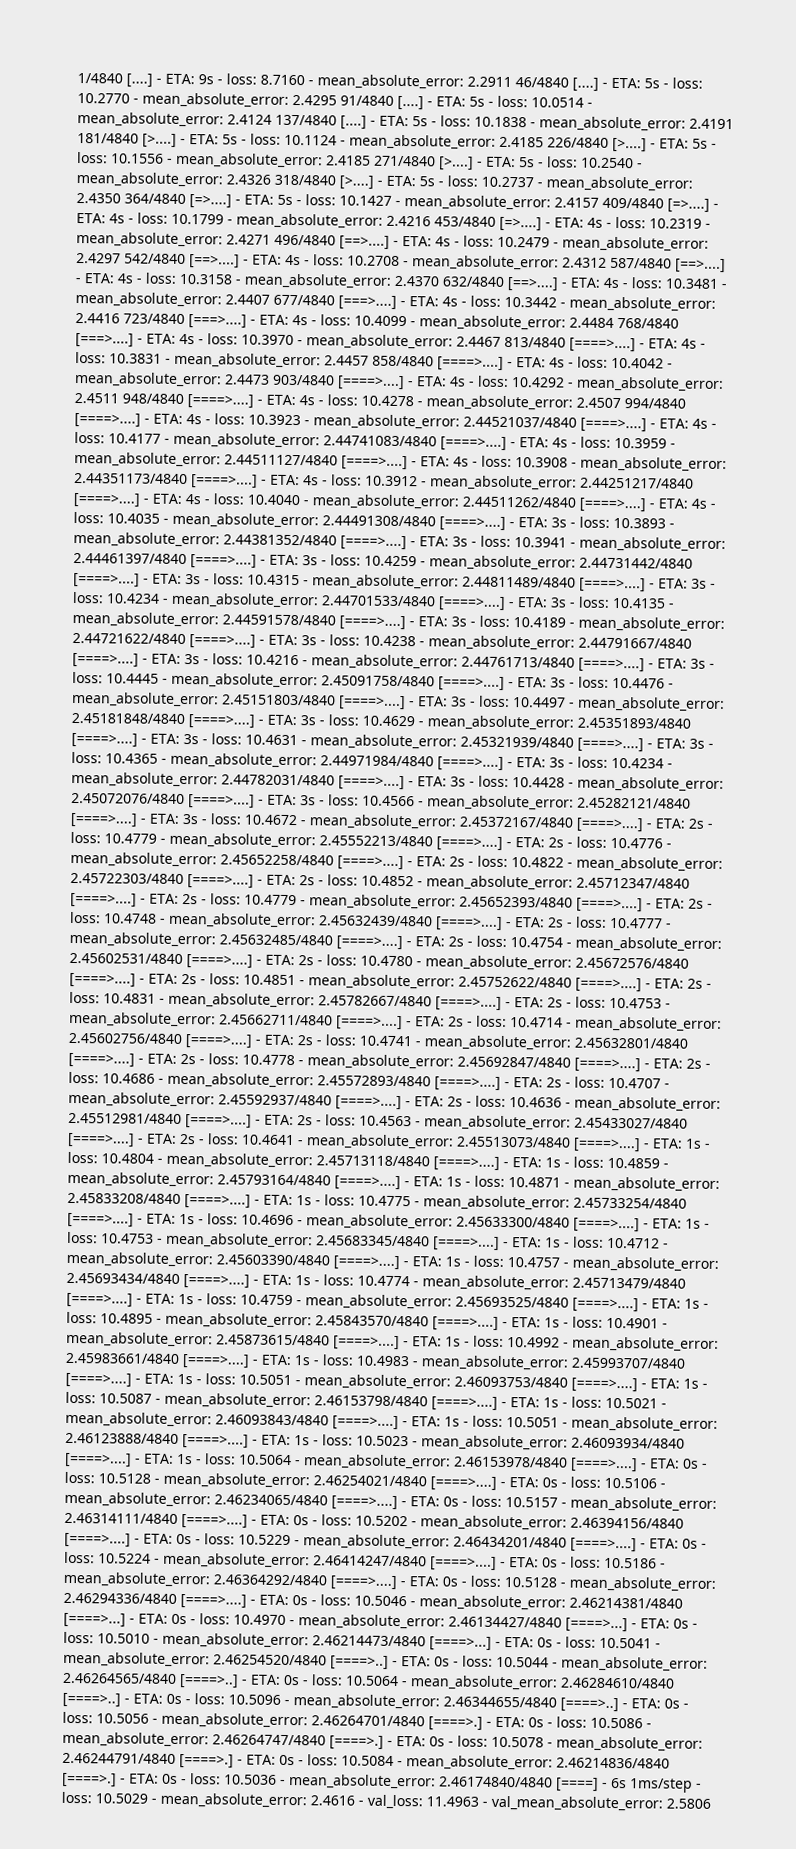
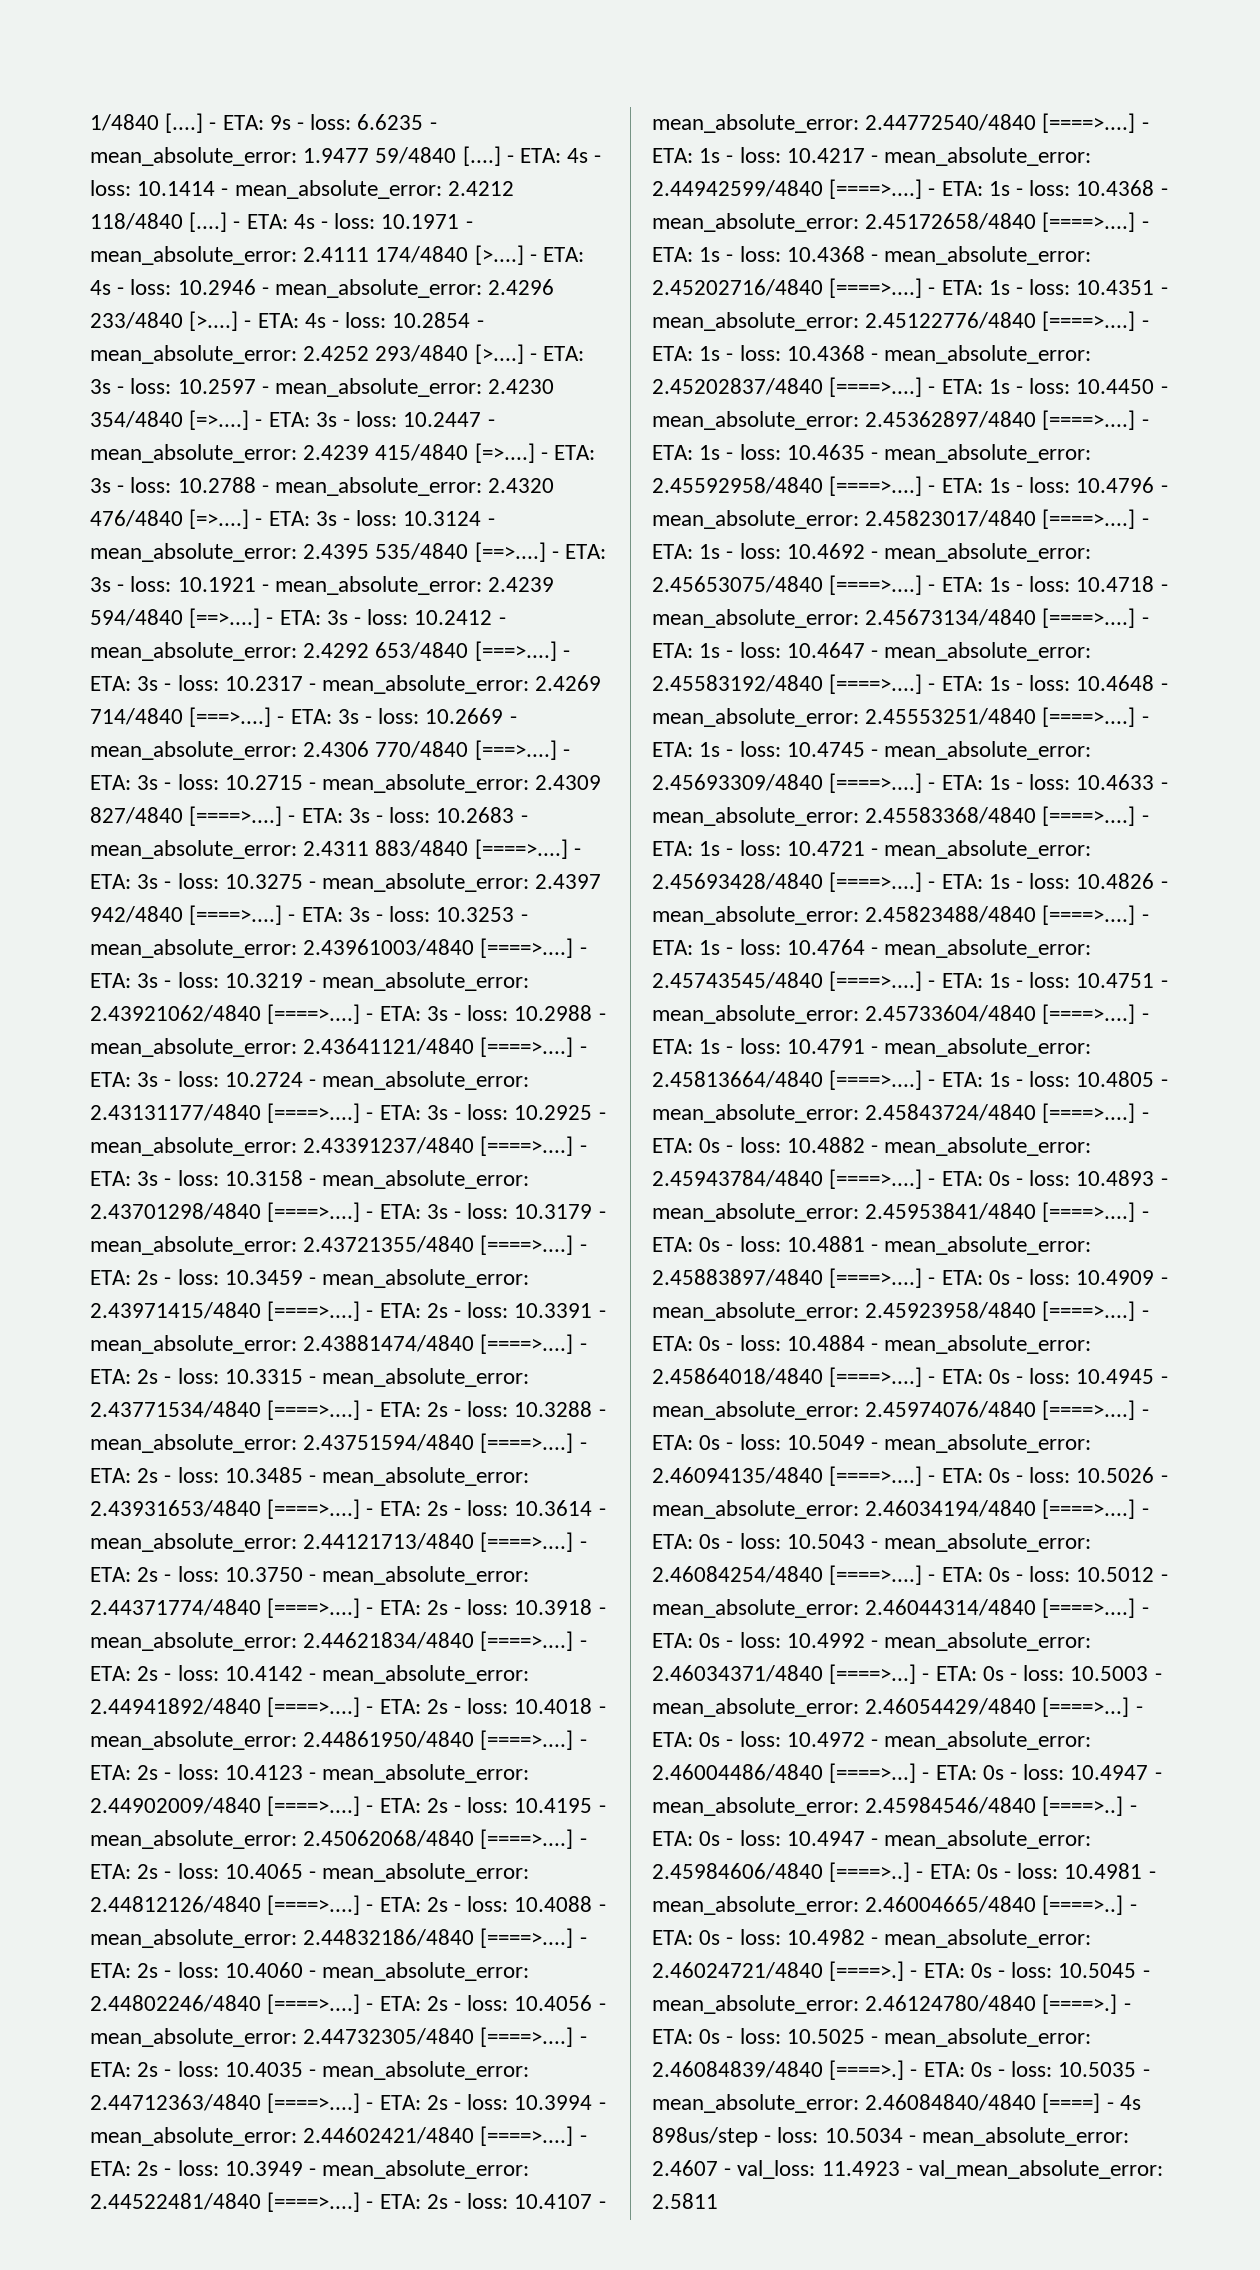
- - ETA: 9s - loss: 8.7160 - mean_absolute_error: 2.2911 46/4840 [....] - ETA: 5s - loss: 10.2770 - mean_absolute_error: 2.4295 91/4840 [....] - ETA: 5s - loss: 10.0514 - mean_absolute_error: 2.4124 137/4840 [....] - ETA: 5s - loss: 10.1838 - mean_absolute_error: 2.4191 181/4840 [>....] - ETA: 5s - loss: 10.1124 - mean_absolute_error: 2.4185 226/4840 [>....] - ETA: 5s - loss: 10.1556 - mean_absolute_error: 2.4185 271/4840 [>....] - ETA: 5s - loss: 10.2540 - mean_absolute_error: 2.4326 318/4840 [>....] - ETA: 5s - loss: 10.2737 - mean_absolute_error: 2.4350 364/4840 [=>....] - ETA: 5s - loss: 10.1427 - mean_absolute_error: 2.4157 409/4840 [=>....] - ETA: 4s - loss: 10.1799 - mean_absolute_error: 2.4216 453/4840 [=>....] - ETA: 4s - loss: 10.2319 - mean_absolute_error: 2.4271 496/4840 [==>....] - ETA: 4s - loss: 10.2479 - mean_absolute_error: 2.4297 542/4840 [==>....] - ETA: 4s - loss: 10.2708 - mean_absolute_error: 2.4312 587/4840 [==>....] - ETA: 4s - loss: 10.3158 - mean_absolute_error: 2.4370 632/4840 [==>....] - ETA: 4s - loss: 10.3481 - mean_absolute_error: 2.4407 677/4840 [===>....] - ETA: 4s - loss: 10.3442 - mean_absolute_error: 2.4416 723/4840 [===>....] - ETA: 4s - loss: 10.4099 - mean_absolute_error: 2.4484 768/4840 [===>....] - ETA: 4s - loss: 10.3970 - mean_absolute_error: 2.4467 813/4840 [====>....] - ETA: 4s - loss: 10.3831 - mean_absolute_error: 2.4457 858/4840 [====>....] - ETA: 4s - loss: 10.4042 - mean_absolute_error: 2.4473 903/4840 [====>....] - ETA: 4s - loss: 10.4292 - mean_absolute_error: 2.4511 948/4840 [====>....] - ETA: 4s - loss: 10.4278 - mean_absolute_error: 2.4507 994/4840 [====>....] - ETA: 4s - loss: 10.3923 - mean_absolute_error: 2.44521037/4840 [====>....] - ETA: 4s - loss: 10.4177 - mean_absolute_error: 2.44741083/4840 [====>....] - ETA: 4s - loss: 10.3959 - mean_absolute_error: 2.44511127/4840 [====>....] - ETA: 4s - loss: 10.3908 - mean_absolute_error: 2.44351173/4840 [====>....] - ETA: 4s - loss: 10.3912 - mean_absolute_error: 2.44251217/4840 [====>....] - ETA: 4s - loss: 10.4040 - mean_absolute_error: 2.44511262/4840 [====>....] - ETA: 4s - loss: 10.4035 - mean_absolute_error: 2.44491308/4840 [====>....] - ETA: 3s - loss: 10.3893 - mean_absolute_error: 2.44381352/4840 [====>....] - ETA: 3s - loss: 10.3941 - mean_absolute_error: 2.44461397/4840 [====>....] - ETA: 3s - loss: 10.4259 - mean_absolute_error: 2.44731442/4840 [====>....] - ETA: 3s - loss: 10.4315 - mean_absolute_error: 2.44811489/4840 [====>....] - ETA: 3s - loss: 10.4234 - mean_absolute_error: 2.44701533/4840 [====>....] - ETA: 3s - loss: 10.4135 - mean_absolute_error: 2.44591578/4840 [====>....] - ETA: 3s - loss: 10.4189 - mean_absolute_error: 2.44721622/4840 [====>....] - ETA: 3s - loss: 10.4238 - mean_absolute_error: 2.44791667/4840 [====>....] - ETA: 3s - loss: 10.4216 - mean_absolute_error: 2.44761713/4840 [====>....] - ETA: 3s - loss: 10.4445 - mean_absolute_error: 2.45091758/4840 [====>....] - ETA: 3s - loss: 10.4476 - mean_absolute_error: 2.45151803/4840 [====>....] - ETA: 3s - loss: 10.4497 - mean_absolute_error: 2.45181848/4840 [====>....] - ETA: 3s - loss: 10.4629 - mean_absolute_error: 2.45351893/4840 [====>....] - ETA: 3s - loss: 10.4631 - mean_absolute_error: 2.45321939/4840 [====>....] - ETA: 3s - loss: 10.4365 - mean_absolute_error: 2.44971984/4840 [====>....] - ETA: 3s - loss: 10.4234 - mean_absolute_error: 2.44782031/4840 [====>....] - ETA: 3s - loss: 10.4428 - mean_absolute_error: 2.45072076/4840 [====>....] - ETA: 3s - loss: 10.4566 - mean_absolute_error: 2.45282121/4840 [====>....] - ETA: 3s - loss: 10.4672 - mean_absolute_error: 2.45372167/4840 [====>....] - ETA: 2s - loss: 10.4779 - mean_absolute_error: 2.45552213/4840 [====>....] - ETA: 2s - loss: 10.4776 - mean_absolute_error: 2.45652258/4840 [====>....] - ETA: 2s - loss: 10.4822 - mean_absolute_error: 2.45722303/4840 [====>....] - ETA: 2s - loss: 10.4852 - mean_absolute_error: 2.45712347/4840 [====>....] - ETA: 2s - loss: 10.4779 - mean_absolute_error: 2.45652393/4840 [====>....] - ETA: 2s - loss: 10.4748 - mean_absolute_error: 2.45632439/4840 [====>....] - ETA: 2s - loss: 10.4777 - mean_absolute_error: 2.45632485/4840 [====>....] - ETA: 2s - loss: 10.4754 - mean_absolute_error: 2.45602531/4840 [====>....] - ETA: 2s - loss: 10.4780 - mean_absolute_error: 2.45672576/4840 [====>....] - ETA: 2s - loss: 10.4851 - mean_absolute_error: 2.45752622/4840 [====>....] - ETA: 2s - loss: 10.4831 - mean_absolute_error: 2.45782667/4840 [====>....] - ETA: 2s - loss: 10.4753 - mean_absolute_error: 2.45662711/4840 [====>....] - ETA: 2s - loss: 10.4714 - mean_absolute_error: 2.45602756/4840 [====>....] - ETA: 2s - loss: 10.4741 - mean_absolute_error: 2.45632801/4840 [====>....] - ETA: 2s - loss: 10.4778 - mean_absolute_error: 2.45692847/4840 [====>....] - ETA: 2s - loss: 10.4686 - mean_absolute_error: 2.45572893/4840 [====>....] - ETA: 2s - loss: 10.4707 - mean_absolute_error: 2.45592937/4840 [====>....] - ETA: 2s - loss: 10.4636 - mean_absolute_error: 2.45512981/4840 [====>....] - ETA: 2s - loss: 10.4563 - mean_absolute_error: 2.45433027/4840 [====>....] - ETA: 2s - loss: 10.4641 - mean_absolute_error: 2.45513073/4840 [====>....] - ETA: 1s - loss: 10.4804 - mean_absolute_error: 2.45713118/4840 [====>....] - ETA: 1s - loss: 10.4859 - mean_absolute_error: 2.45793164/4840 [====>....] - ETA: 1s - loss: 10.4871 - mean_absolute_error: 2.45833208/4840 [====>....] - ETA: 1s - loss: 10.4775 - mean_absolute_error: 2.45733254/4840 [====>....] - ETA: 1s - loss: 10.4696 - mean_absolute_error: 2.45633300/4840 [====>....] - ETA: 1s - loss: 10.4753 - mean_absolute_error: 2.45683345/4840 [====>....] - ETA: 1s - loss: 10.4712 - mean_absolute_error: 2.45603390/4840 [====>....] - ETA: 1s - loss: 10.4757 - mean_absolute_error: 2.45693434/4840 [====>....] - ETA: 1s - loss: 10.4774 - mean_absolute_error: 2.45713479/4840 [====>....] - ETA: 1s - loss: 10.4759 - mean_absolute_error: 2.45693525/4840 [====>....] - ETA: 1s - loss: 10.4895 - mean_absolute_error: 2.45843570/4840 [====>....] - ETA: 1s - loss: 10.4901 - mean_absolute_error: 2.45873615/4840 [====>....] - ETA: 1s - loss: 10.4992 - mean_absolute_error: 2.45983661/4840 [====>....] - ETA: 1s - loss: 10.4983 - mean_absolute_error: 2.45993707/4840 [====>....] - ETA: 1s - loss: 10.5051 - mean_absolute_error: 2.46093753/4840 [====>....] - ETA: 1s - loss: 10.5087 - mean_absolute_error: 2.46153798/4840 [====>....] - ETA: 1s - loss: 10.5021 - mean_absolute_error: 2.46093843/4840 [====>....] - ETA: 1s - loss: 10.5051 - mean_absolute_error: 2.46123888/4840 [====>....] - ETA: 1s - loss: 10.5023 - mean_absolute_error: 2.46093934/4840 [====>....] - ETA: 1s - loss: 10.5064 - mean_absolute_error: 2.46153978/4840 [====>....] - ETA: 0s - loss: 10.5128 - mean_absolute_error: 2.46254021/4840 [====>....] - ETA: 0s - loss: 10.5106 - mean_absolute_error: 2.46234065/4840 [====>....] - ETA: 0s - loss: 10.5157 - mean_absolute_error: 2.46314111/4840 [====>....] - ETA: 0s - loss: 10.5202 - mean_absolute_error: 2.46394156/4840 [====>....] - ETA: 0s - loss: 10.5229 - mean_absolute_error: 2.46434201/4840 [====>....] - ETA: 0s - loss: 10.5224 - mean_absolute_error: 2.46414247/4840 [====>....] - ETA: 0s - loss: 10.5186 - mean_absolute_error: 2.46364292/4840 [====>....] - ETA: 0s - loss: 10.5128 - mean_absolute_error: 2.46294336/4840 [====>....] - ETA: 0s - loss: 10.5046 - mean_absolute_error: 2.46214381/4840 [====>...] - ETA: 0s - loss: 10.4970 - mean_absolute_error: 2.46134427/4840 [====>...] - ETA: 0s - loss: 10.5010 - mean_absolute_error: 2.46214473/4840 [====>...] - ETA: 0s - loss: 10.5041 - mean_absolute_error: 2.46254520/4840 [====>..] - ETA: 0s - loss: 10.5044 - mean_absolute_error: 2.46264565/4840 [====>..] - ETA: 0s - loss: 10.5064 - mean_absolute_error: 2.46284610/4840 [====>..] - ETA: 0s - loss: 10.5096 - mean_absolute_error: 2.46344655/4840 [====>..] - ETA: 0s - loss: 10.5056 - mean_absolute_error: 2.46264701/4840 [====>.] - ETA: 0s - loss: 10.5086 - mean_absolute_error: 2.46264747/4840 [====>.] - ETA: 0s - loss: 10.5078 - mean_absolute_error: 2.46244791/4840 [====>.] - ETA: 0s - loss: 10.5084 - mean_absolute_error: 2.46214836/4840 [====>.] - ETA: 0s - loss: 10.5036 - mean_absolute_error: 2.46174840/4840 [====] - 6s 1ms/step - loss: 10.5029 - mean_absolute_error: 2.4616 - val_loss: 11.4963 - val_mean_absolute_error: 2.5806
+ - ETA: 9s - loss: 6.6235 - mean_absolute_error: 1.9477 59/4840 [....] - ETA: 4s - loss: 10.1414 - mean_absolute_error: 2.4212 118/4840 [....] - ETA: 4s - loss: 10.1971 - mean_absolute_error: 2.4111 174/4840 [>....] - ETA: 4s - loss: 10.2946 - mean_absolute_error: 2.4296 233/4840 [>....] - ETA: 4s - loss: 10.2854 - mean_absolute_error: 2.4252 293/4840 [>....] - ETA: 3s - loss: 10.2597 - mean_absolute_error: 2.4230 354/4840 [=>....] - ETA: 3s - loss: 10.2447 - mean_absolute_error: 2.4239 415/4840 [=>....] - ETA: 3s - loss: 10.2788 - mean_absolute_error: 2.4320 476/4840 [=>....] - ETA: 3s - loss: 10.3124 - mean_absolute_error: 2.4395 535/4840 [==>....] - ETA: 3s - loss: 10.1921 - mean_absolute_error: 2.4239 594/4840 [==>....] - ETA: 3s - loss: 10.2412 - mean_absolute_error: 2.4292 653/4840 [===>....] - ETA: 3s - loss: 10.2317 - mean_absolute_error: 2.4269 714/4840 [===>....] - ETA: 3s - loss: 10.2669 - mean_absolute_error: 2.4306 770/4840 [===>....] - ETA: 3s - loss: 10.2715 - mean_absolute_error: 2.4309 827/4840 [====>....] - ETA: 3s - loss: 10.2683 - mean_absolute_error: 2.4311 883/4840 [====>....] - ETA: 3s - loss: 10.3275 - mean_absolute_error: 2.4397 942/4840 [====>....] - ETA: 3s - loss: 10.3253 - mean_absolute_error: 2.43961003/4840 [====>....] - ETA: 3s - loss: 10.3219 - mean_absolute_error: 2.43921062/4840 [====>....] - ETA: 3s - loss: 10.2988 - mean_absolute_error: 2.43641121/4840 [====>....] - ETA: 3s - loss: 10.2724 - mean_absolute_error: 2.43131177/4840 [====>....] - ETA: 3s - loss: 10.2925 - mean_absolute_error: 2.43391237/4840 [====>....] - ETA: 3s - loss: 10.3158 - mean_absolute_error: 2.43701298/4840 [====>....] - ETA: 3s - loss: 10.3179 - mean_absolute_error: 2.43721355/4840 [====>....] - ETA: 2s - loss: 10.3459 - mean_absolute_error: 2.43971415/4840 [====>....] - ETA: 2s - loss: 10.3391 - mean_absolute_error: 2.43881474/4840 [====>....] - ETA: 2s - loss: 10.3315 - mean_absolute_error: 2.43771534/4840 [====>....] - ETA: 2s - loss: 10.3288 - mean_absolute_error: 2.43751594/4840 [====>....] - ETA: 2s - loss: 10.3485 - mean_absolute_error: 2.43931653/4840 [====>....] - ETA: 2s - loss: 10.3614 - mean_absolute_error: 2.44121713/4840 [====>....] - ETA: 2s - loss: 10.3750 - mean_absolute_error: 2.44371774/4840 [====>....] - ETA: 2s - loss: 10.3918 - mean_absolute_error: 2.44621834/4840 [====>....] - ETA: 2s - loss: 10.4142 - mean_absolute_error: 2.44941892/4840 [====>....] - ETA: 2s - loss: 10.4018 - mean_absolute_error: 2.44861950/4840 [====>....] - ETA: 2s - loss: 10.4123 - mean_absolute_error: 2.44902009/4840 [====>....] - ETA: 2s - loss: 10.4195 - mean_absolute_error: 2.45062068/4840 [====>....] - ETA: 2s - loss: 10.4065 - mean_absolute_error: 2.44812126/4840 [====>....] - ETA: 2s - loss: 10.4088 - mean_absolute_error: 2.44832186/4840 [====>....] - ETA: 2s - loss: 10.4060 - mean_absolute_error: 2.44802246/4840 [====>....] - ETA: 2s - loss: 10.4056 - mean_absolute_error: 2.44732305/4840 [====>....] - ETA: 2s - loss: 10.4035 - mean_absolute_error: 2.44712363/4840 [====>....] - ETA: 2s - loss: 10.3994 - mean_absolute_error: 2.44602421/4840 [====>....] - ETA: 2s - loss: 10.3949 - mean_absolute_error: 2.44522481/4840 [====>....] - ETA: 2s - loss: 10.4107 - mean_absolute_error: 2.44772540/4840 [====>....] - ETA: 1s - loss: 10.4217 - mean_absolute_error: 2.44942599/4840 [====>....] - ETA: 1s - loss: 10.4368 - mean_absolute_error: 2.45172658/4840 [====>....] - ETA: 1s - loss: 10.4368 - mean_absolute_error: 2.45202716/4840 [====>....] - ETA: 1s - loss: 10.4351 - mean_absolute_error: 2.45122776/4840 [====>....] - ETA: 1s - loss: 10.4368 - mean_absolute_error: 2.45202837/4840 [====>....] - ETA: 1s - loss: 10.4450 - mean_absolute_error: 2.45362897/4840 [====>....] - ETA: 1s - loss: 10.4635 - mean_absolute_error: 2.45592958/4840 [====>....] - ETA: 1s - loss: 10.4796 - mean_absolute_error: 2.45823017/4840 [====>....] - ETA: 1s - loss: 10.4692 - mean_absolute_error: 2.45653075/4840 [====>....] - ETA: 1s - loss: 10.4718 - mean_absolute_error: 2.45673134/4840 [====>....] - ETA: 1s - loss: 10.4647 - mean_absolute_error: 2.45583192/4840 [====>....] - ETA: 1s - loss: 10.4648 - mean_absolute_error: 2.45553251/4840 [====>....] - ETA: 1s - loss: 10.4745 - mean_absolute_error: 2.45693309/4840 [====>....] - ETA: 1s - loss: 10.4633 - mean_absolute_error: 2.45583368/4840 [====>....] - ETA: 1s - loss: 10.4721 - mean_absolute_error: 2.45693428/4840 [====>....] - ETA: 1s - loss: 10.4826 - mean_absolute_error: 2.45823488/4840 [====>....] - ETA: 1s - loss: 10.4764 - mean_absolute_error: 2.45743545/4840 [====>....] - ETA: 1s - loss: 10.4751 - mean_absolute_error: 2.45733604/4840 [====>....] - ETA: 1s - loss: 10.4791 - mean_absolute_error: 2.45813664/4840 [====>....] - ETA: 1s - loss: 10.4805 - mean_absolute_error: 2.45843724/4840 [====>....] - ETA: 0s - loss: 10.4882 - mean_absolute_error: 2.45943784/4840 [====>....] - ETA: 0s - loss: 10.4893 - mean_absolute_error: 2.45953841/4840 [====>....] - ETA: 0s - loss: 10.4881 - mean_absolute_error: 2.45883897/4840 [====>....] - ETA: 0s - loss: 10.4909 - mean_absolute_error: 2.45923958/4840 [====>....] - ETA: 0s - loss: 10.4884 - mean_absolute_error: 2.45864018/4840 [====>....] - ETA: 0s - loss: 10.4945 - mean_absolute_error: 2.45974076/4840 [====>....] - ETA: 0s - loss: 10.5049 - mean_absolute_error: 2.46094135/4840 [====>....] - ETA: 0s - loss: 10.5026 - mean_absolute_error: 2.46034194/4840 [====>....] - ETA: 0s - loss: 10.5043 - mean_absolute_error: 2.46084254/4840 [====>....] - ETA: 0s - loss: 10.5012 - mean_absolute_error: 2.46044314/4840 [====>....] - ETA: 0s - loss: 10.4992 - mean_absolute_error: 2.46034371/4840 [====>...] - ETA: 0s - loss: 10.5003 - mean_absolute_error: 2.46054429/4840 [====>...] - ETA: 0s - loss: 10.4972 - mean_absolute_error: 2.46004486/4840 [====>...] - ETA: 0s - loss: 10.4947 - mean_absolute_error: 2.45984546/4840 [====>..] - ETA: 0s - loss: 10.4947 - mean_absolute_error: 2.45984606/4840 [====>..] - ETA: 0s - loss: 10.4981 - mean_absolute_error: 2.46004665/4840 [====>..] - ETA: 0s - loss: 10.4982 - mean_absolute_error: 2.46024721/4840 [====>.] - ETA: 0s - loss: 10.5045 - mean_absolute_error: 2.46124780/4840 [====>.] - ETA: 0s - loss: 10.5025 - mean_absolute_error: 2.46084839/4840 [====>.] - ETA: 0s - loss: 10.5035 - mean_absolute_error: 2.46084840/4840 [====] - 4s 898us/step - loss: 10.5034 - mean_absolute_error: 2.4607 - val_loss: 11.4923 - val_mean_absolute_error: 2.5811

